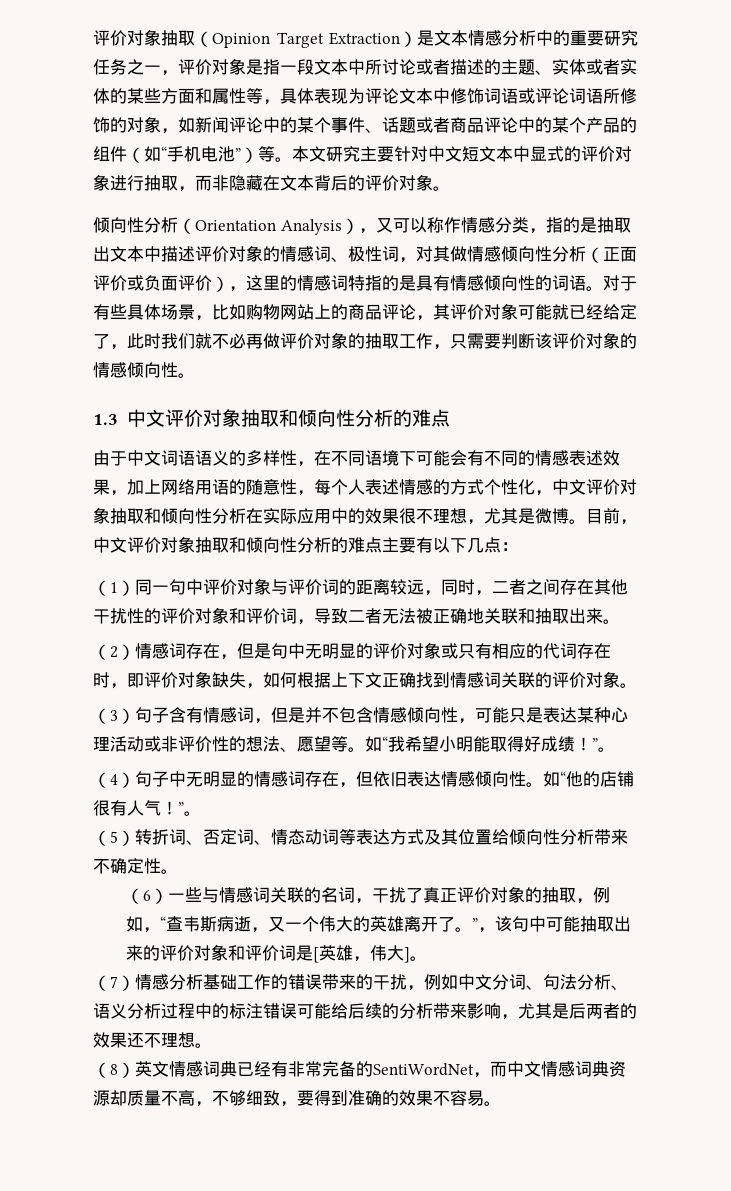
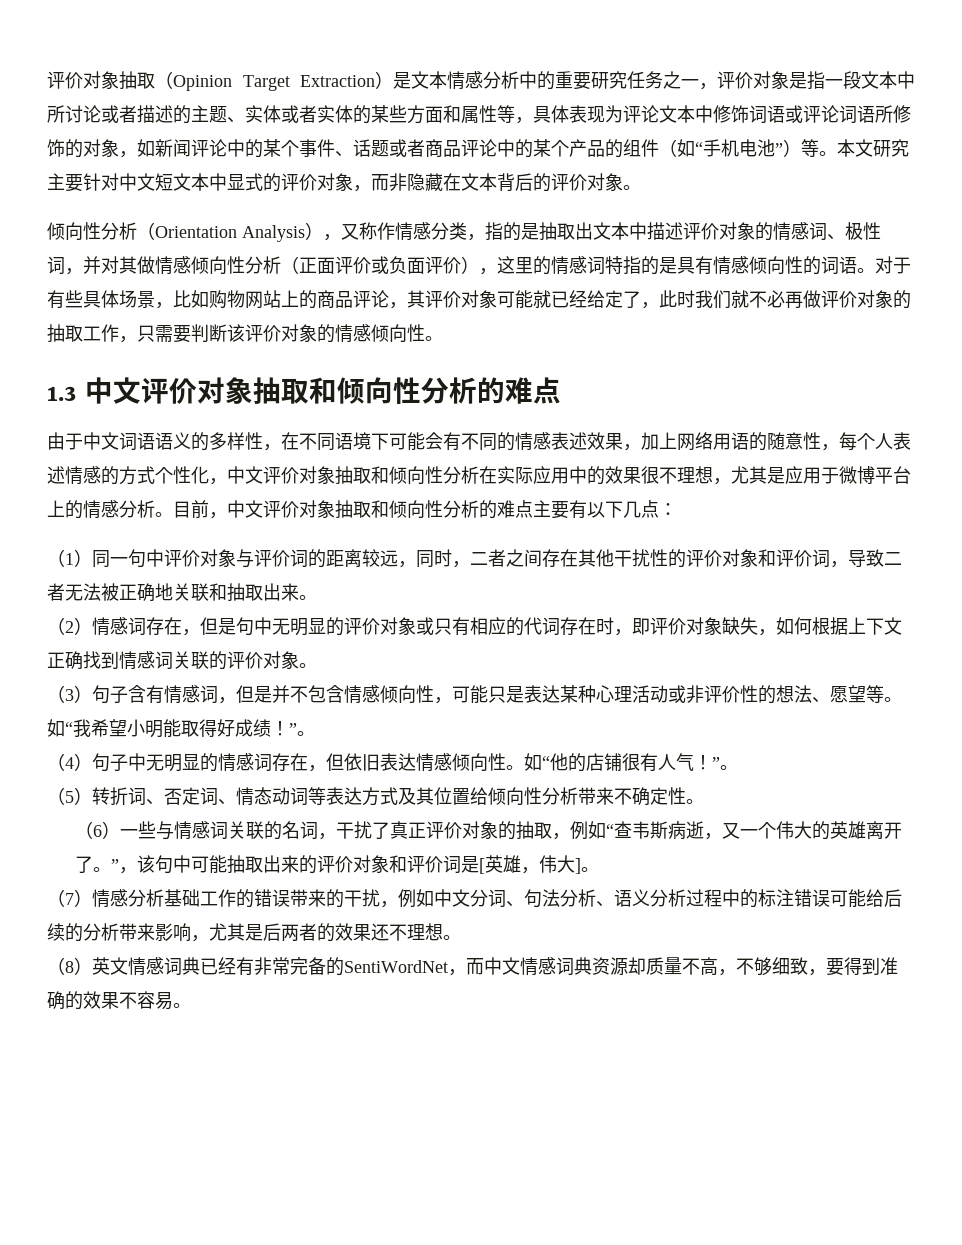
- 本文研究主要针对中文短文本中显式的评价对象进行抽取，而非隐藏在文本背后的评价对象。
+ 本文研究主要针对中文短文本中显式的评价对象，而非隐藏在文本背后的评价对象。
- 倾向性分析（Orientation Analysis），又可以称作情感分类，指的是抽取出文本中描述评价对象的情感词、极性词，对其做情感倾向性分析（正面评价或负面评价），这里的情感词特指的是具有情感倾向性的词语。
+ 倾向性分析（Orientation Analysis），又称作情感分类，指的是抽取出文本中描述评价对象的情感词、极性词，并对其做情感倾向性分析（正面评价或负面评价），这里的情感词特指的是具有情感倾向性的词语。
- 由于中文词语语义的多样性，在不同语境下可能会有不同的情感表述效果，加上网络用语的随意性，每个人表述情感的方式个性化，中文评价对象抽取和倾向性分析在实际应用中的效果很不理想，尤其是微博。
+ 由于中文词语语义的多样性，在不同语境下可能会有不同的情感表述效果，加上网络用语的随意性，每个人表述情感的方式个性化，中文评价对象抽取和倾向性分析在实际应用中的效果很不理想，尤其是应用于微博平台上的情感分析。
- （6）一些与情感词关联的名词，干扰了真正评价对象的抽取，例如，“查韦斯病逝，又一个伟大的英雄离开了。”，该句中可能抽取出来的评价对象和评价词是[英雄，伟大]。
+ （6）一些与情感词关联的名词，干扰了真正评价对象的抽取，例如“查韦斯病逝，又一个伟大的英雄离开了。”，该句中可能抽取出来的评价对象和评价词是[英雄，伟大]。

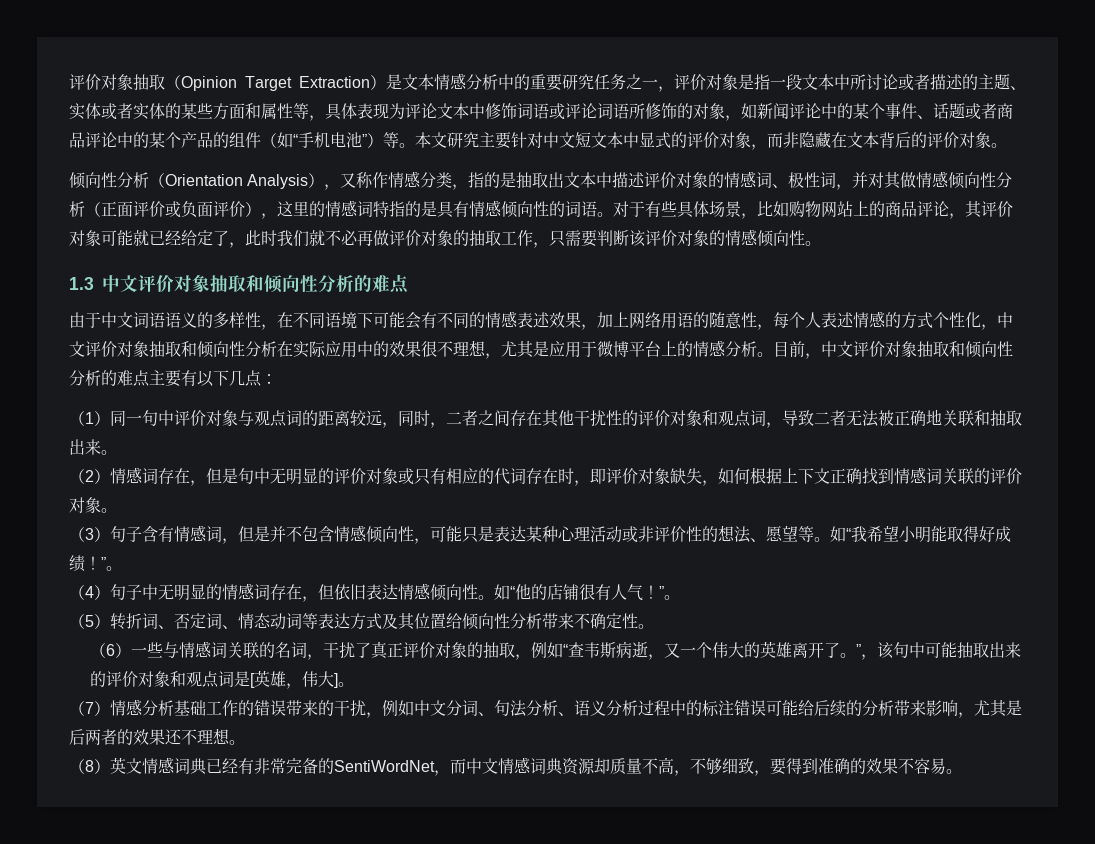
- （1）同一句中评价对象与评价词的距离较远，同时，二者之间存在其他干扰性的评价对象和评价词，导致二者无法被正确地关联和抽取出来。
+ （1）同一句中评价对象与观点词的距离较远，同时，二者之间存在其他干扰性的评价对象和观点词，导致二者无法被正确地关联和抽取出来。
- （6）一些与情感词关联的名词，干扰了真正评价对象的抽取，例如“查韦斯病逝，又一个伟大的英雄离开了。”，该句中可能抽取出来的评价对象和评价词是[英雄，伟大]。
+ （6）一些与情感词关联的名词，干扰了真正评价对象的抽取，例如“查韦斯病逝，又一个伟大的英雄离开了。”，该句中可能抽取出来的评价对象和观点词是[英雄，伟大]。

